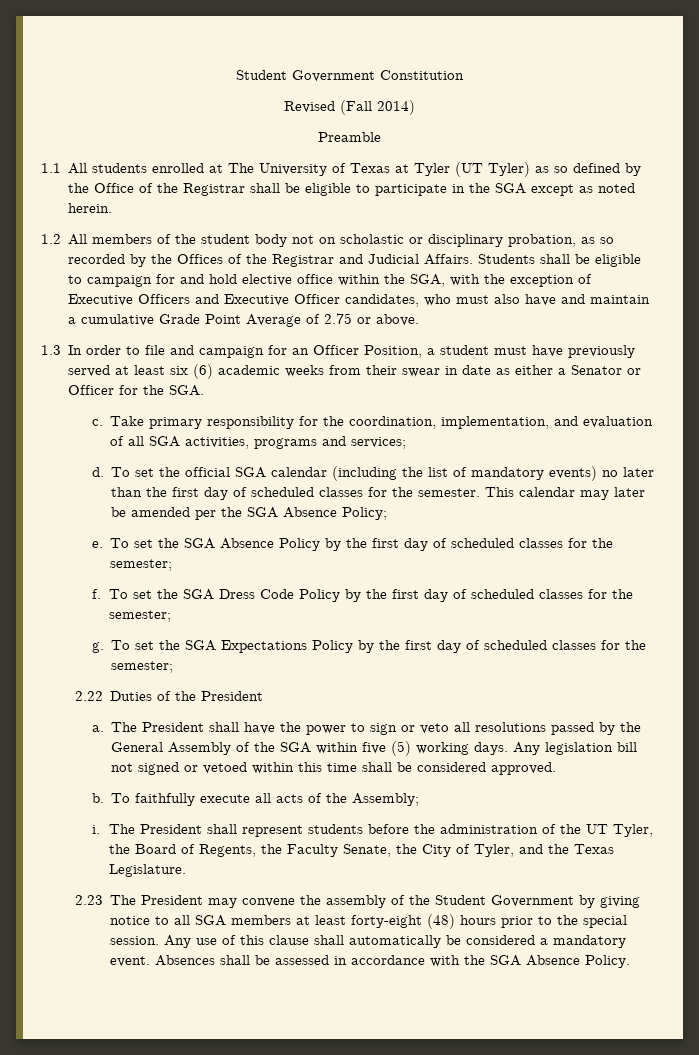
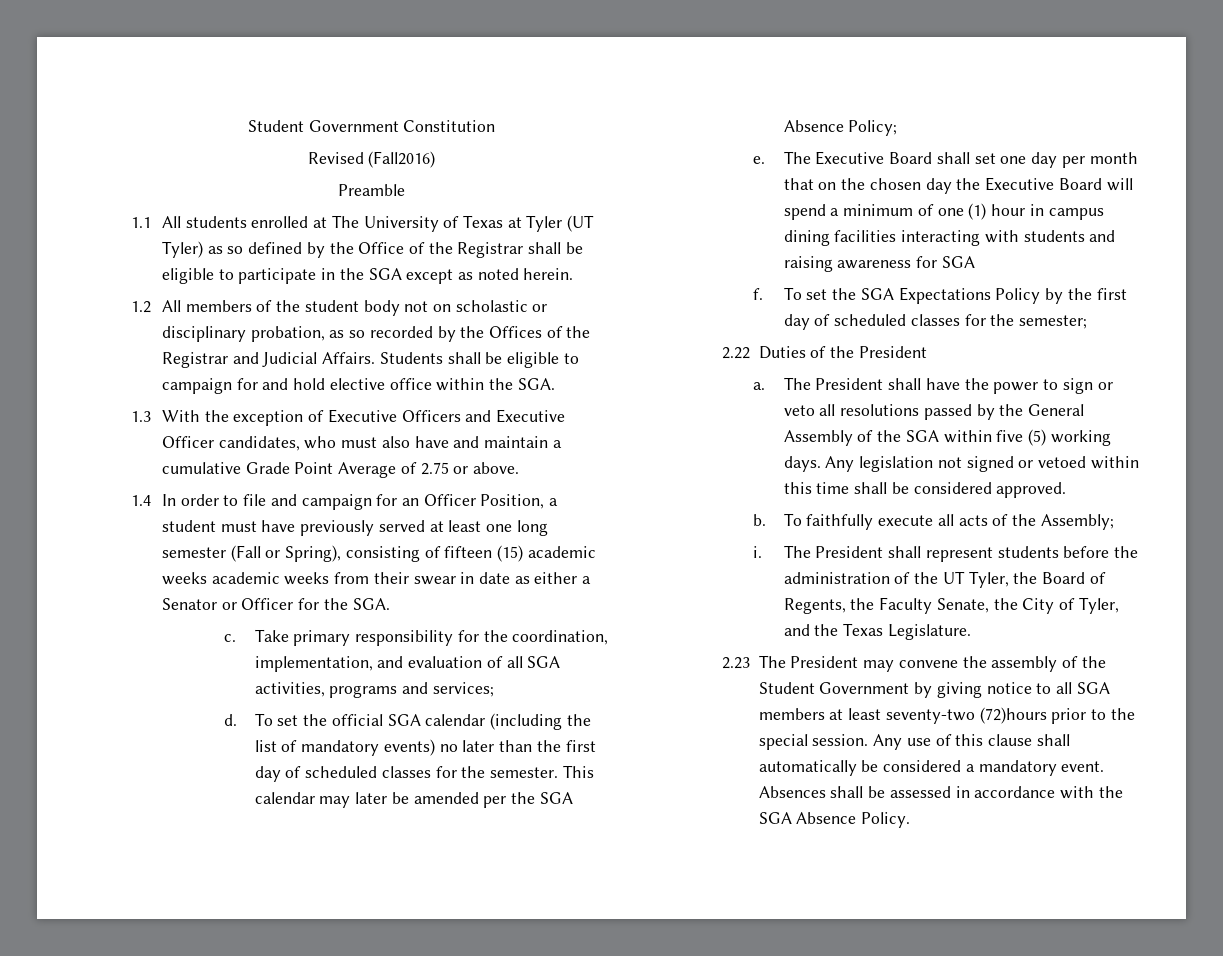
- Revised (Fall 2014)
+ Revised (Fall2016)
- Students shall be eligible to campaign for and hold elective office within the SGA, with the exception of Executive Officers and Executive Officer candidates, who must also have and maintain a cumulative Grade Point Average of 2.75 or above.
+ Students shall be eligible to campaign for and hold elective office within the SGA.
+ 1.3 With the exception of Executive Officers and Executive Officer candidates, who must also have and maintain a cumulative Grade Point Average of 2.75 or above.
- 1.3 In order to file and campaign for an Officer Position, a student must have previously served at least six (6) academic weeks from their swear in date as either a Senator or Officer for the SGA.
+ 1.4 In order to file and campaign for an Officer Position, a student must have previously served at least one long semester (Fall or Spring), consisting of fifteen (15) academic weeks academic weeks from their swear in date as either a Senator or Officer for the SGA.
- To set the SGA Absence Policy by the first day of scheduled classes for the semester;
- f. To set the SGA Dress Code Policy by the first day of scheduled classes for the semester;
- g.
+ The Executive Board shall set one day per month that on the chosen day the Executive Board will spend a minimum of one (1) hour in campus dining facilities interacting with students and raising awareness for SGA
+ f.
- Any legislation bill not signed or vetoed within this time shall be considered approved.
+ Any legislation not signed or vetoed within this time shall be considered approved.
- 2.23 The President may convene the assembly of the Student Government by giving notice to all SGA members at least forty-eight (48) hours prior to the special session.
+ 2.23 The President may convene the assembly of the Student Government by giving notice to all SGA members at least seventy-two (72)hours prior to the special session.

